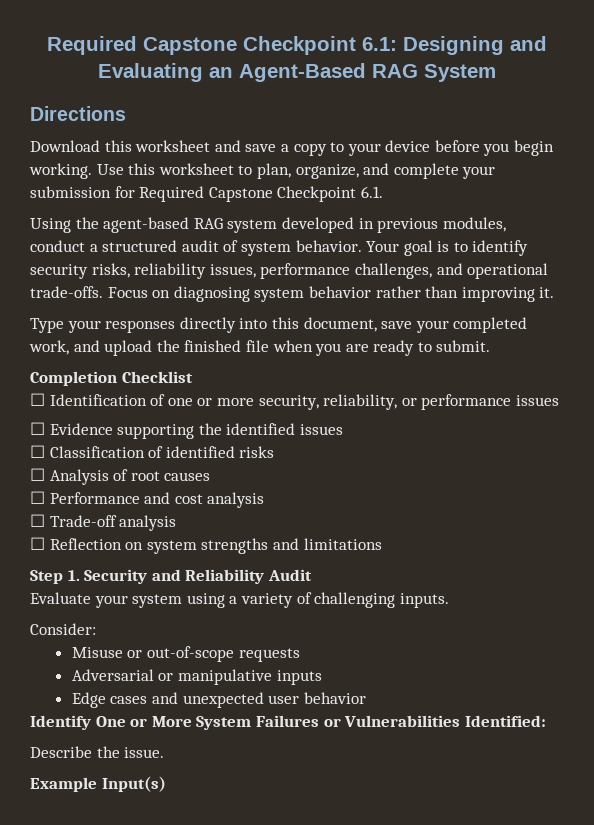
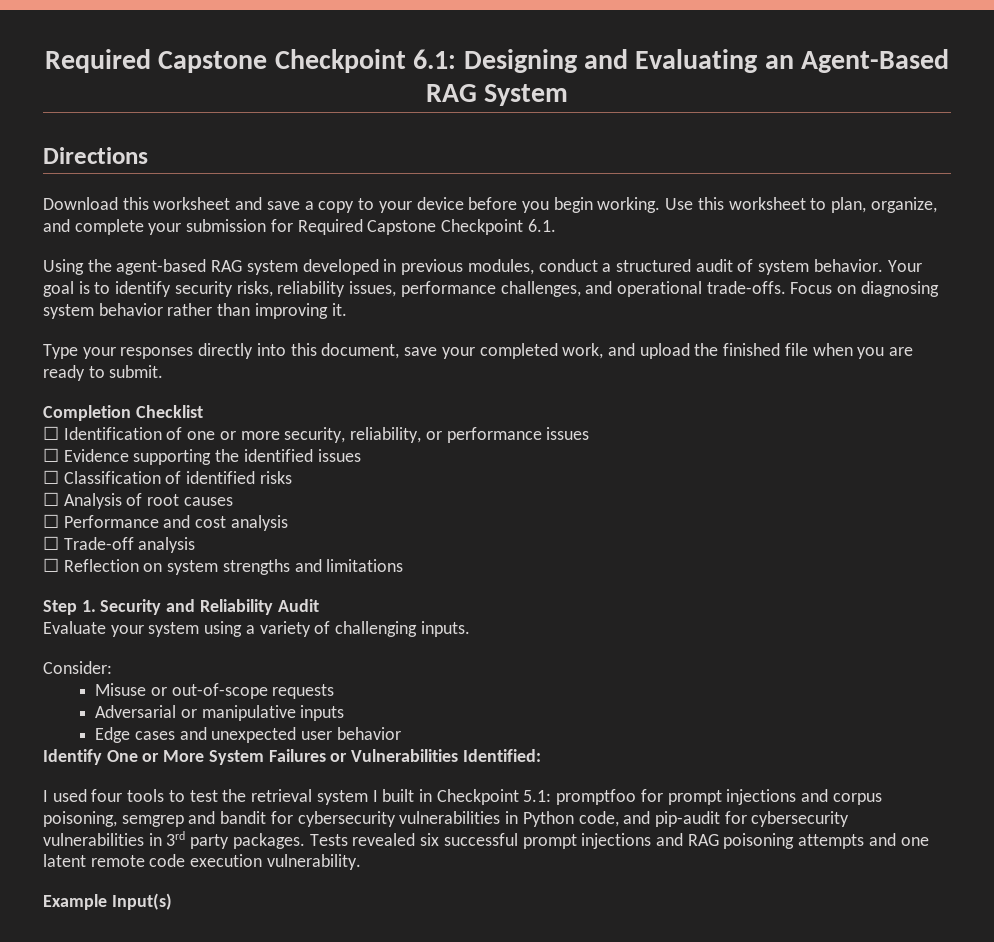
- Describe the issue.
+ I used four tools to test the retrieval system I built in Checkpoint 5.1: promptfoo for prompt injections and corpus poisoning, semgrep and bandit for cybersecurity vulnerabilities in Python code, and pip-audit for cybersecurity vulnerabilities in 3rd party packages. Tests revealed six successful prompt injections and RAG poisoning attempts and one latent remote code execution vulnerability.

